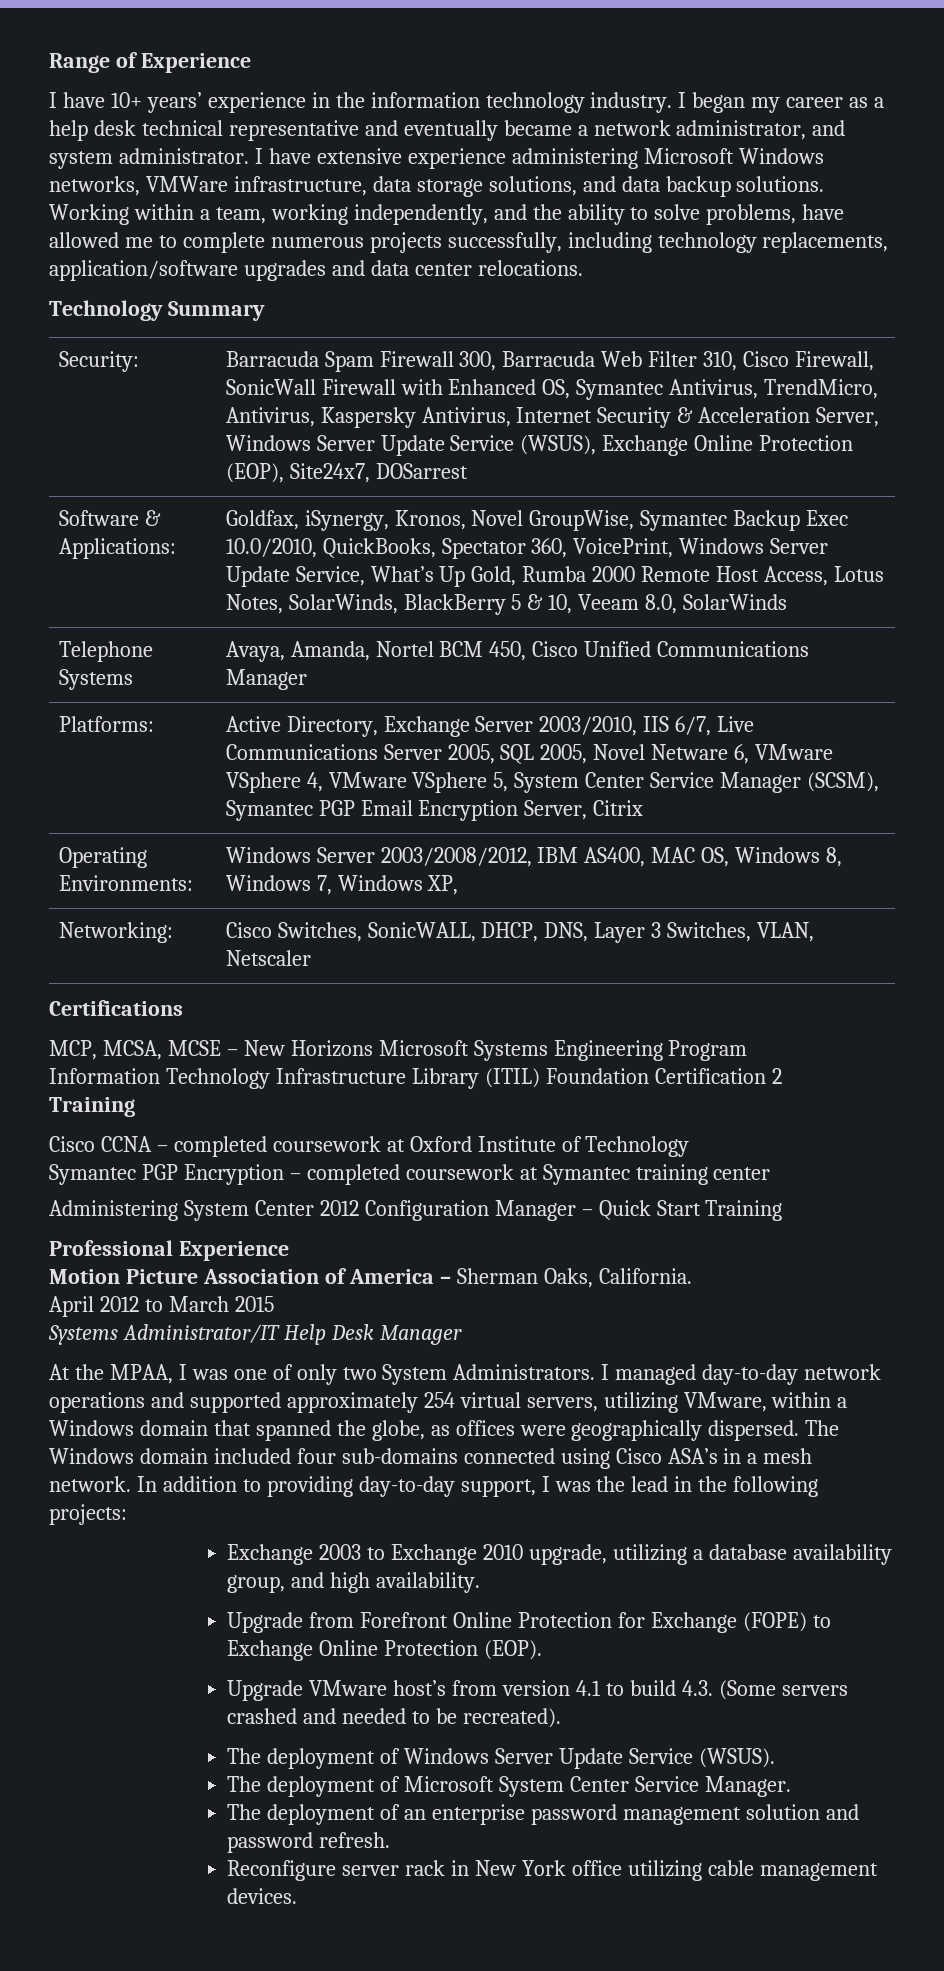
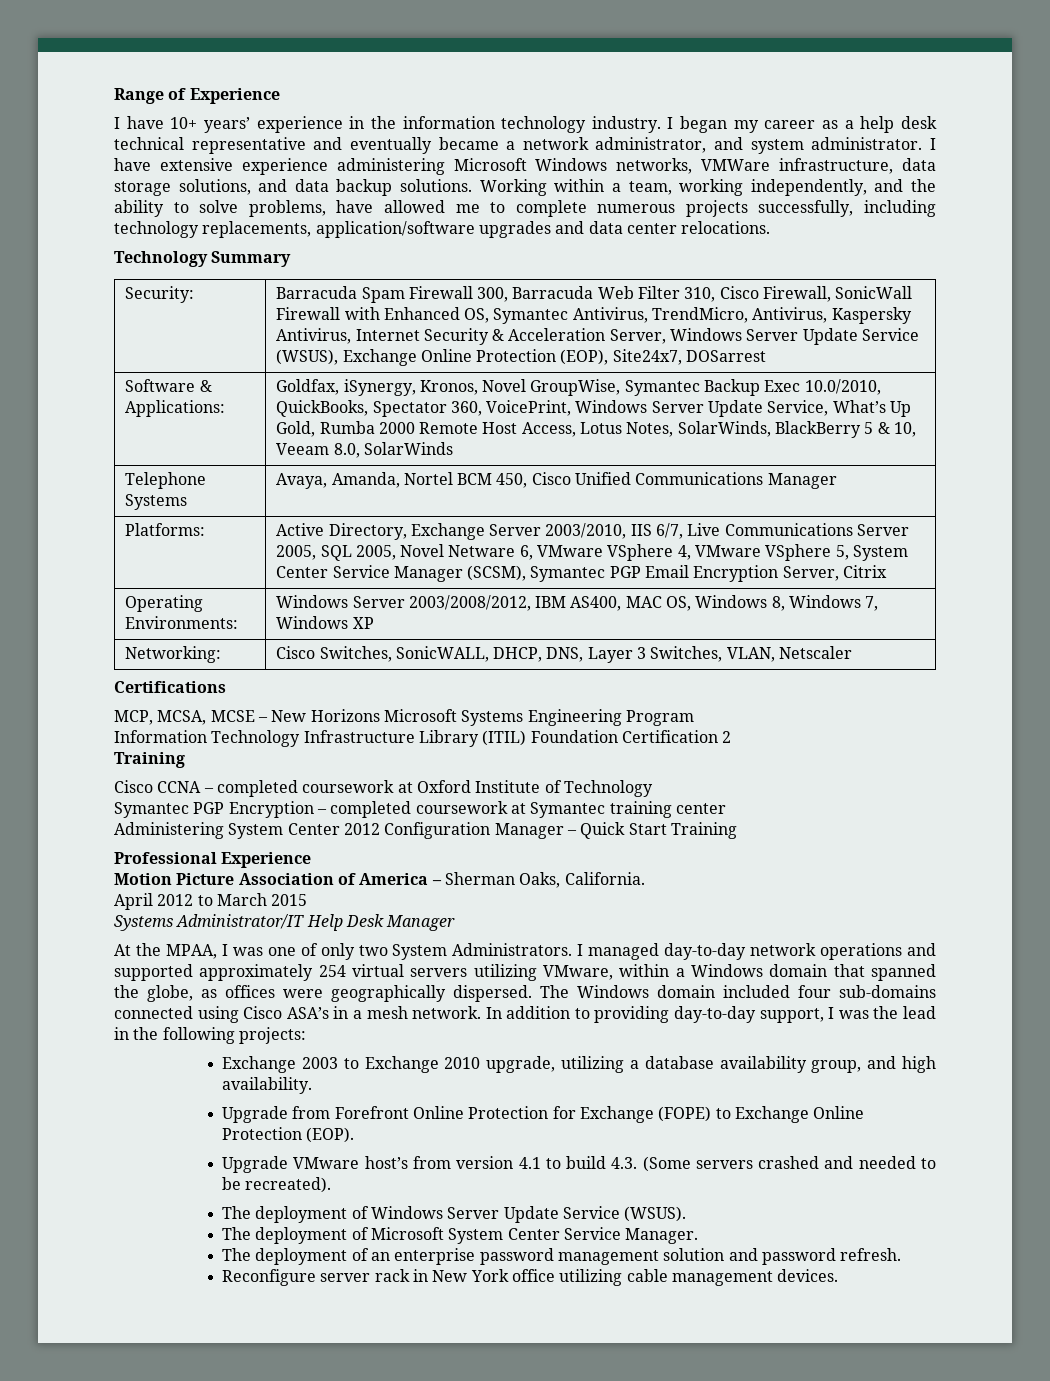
- Operating Environments: | Windows Server 2003/2008/2012, IBM AS400, MAC OS, Windows 8, Windows 7, Windows XP,
+ Operating Environments: | Windows Server 2003/2008/2012, IBM AS400, MAC OS, Windows 8, Windows 7, Windows XP
- I managed day-to-day network operations and supported approximately 254 virtual servers, utilizing VMware, within a Windows domain that spanned the globe, as offices were geographically dispersed.
+ I managed day-to-day network operations and supported approximately 254 virtual servers utilizing VMware, within a Windows domain that spanned the globe, as offices were geographically dispersed.

